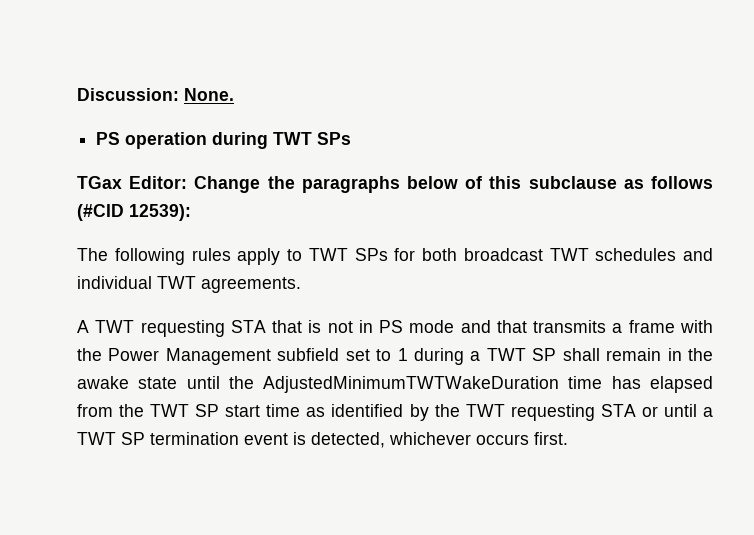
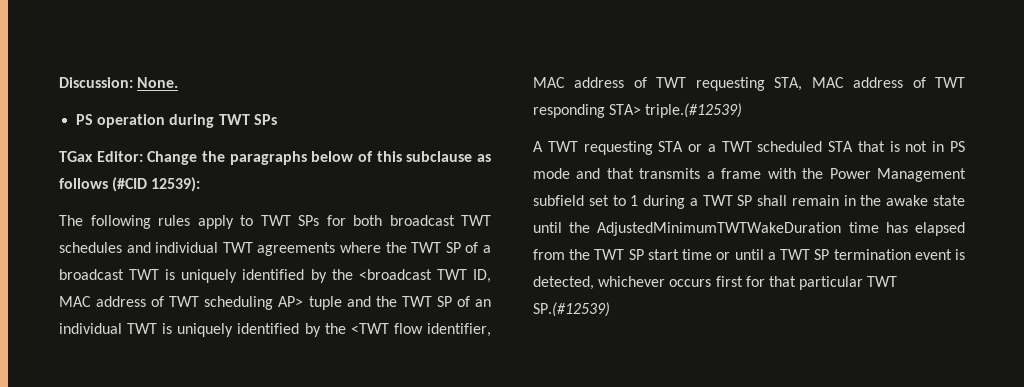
- The following rules apply to TWT SPs for both broadcast TWT schedules and individual TWT agreements.
+ The following rules apply to TWT SPs for both broadcast TWT schedules and individual TWT agreements where the TWT SP of a broadcast TWT is uniquely identified by the <broadcast TWT ID, MAC address of TWT scheduling AP> tuple and the TWT SP of an individual TWT is uniquely identified by the <TWT flow identifier, MAC address of TWT requesting STA, MAC address of TWT responding STA> triple.(#12539)
- A TWT requesting STA that is not in PS mode and that transmits a frame with the Power Management subfield set to 1 during a TWT SP shall remain in the awake state until the AdjustedMinimumTWTWakeDuration time has elapsed from the TWT SP start time as identified by the TWT requesting STA or until a TWT SP termination event is detected, whichever occurs first.
+ A TWT requesting STA or a TWT scheduled STA that is not in PS mode and that transmits a frame with the Power Management subfield set to 1 during a TWT SP shall remain in the awake state until the AdjustedMinimumTWTWakeDuration time has elapsed from the TWT SP start time or until a TWT SP termination event is detected, whichever occurs first for that particular TWT SP.(#12539)

